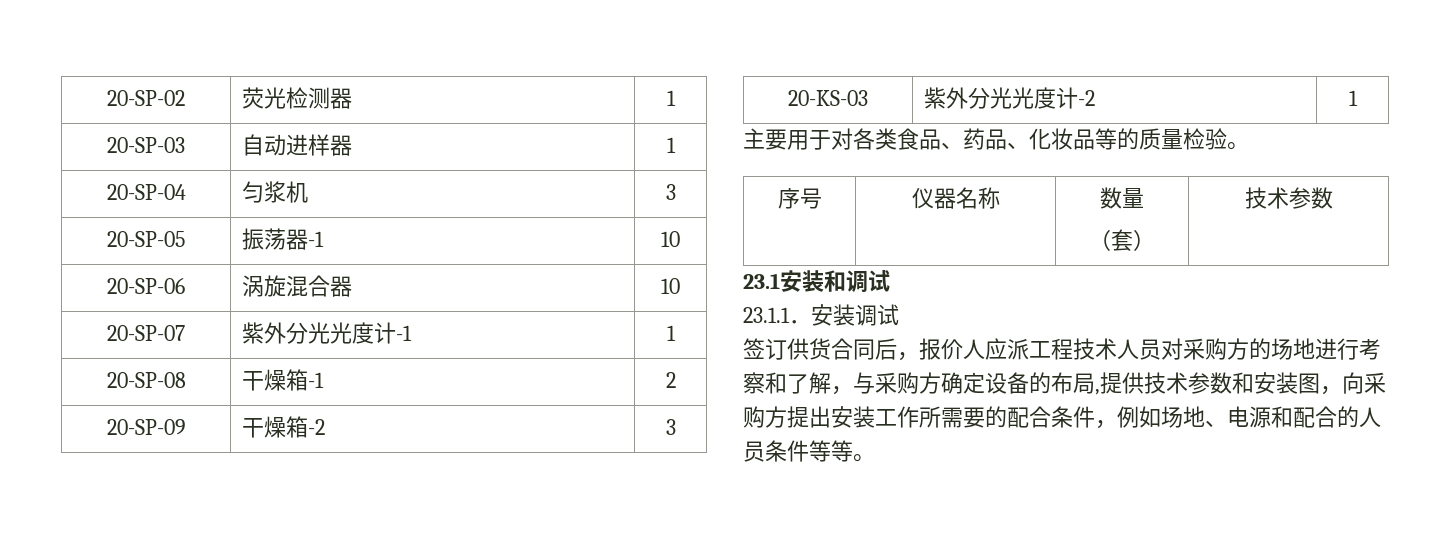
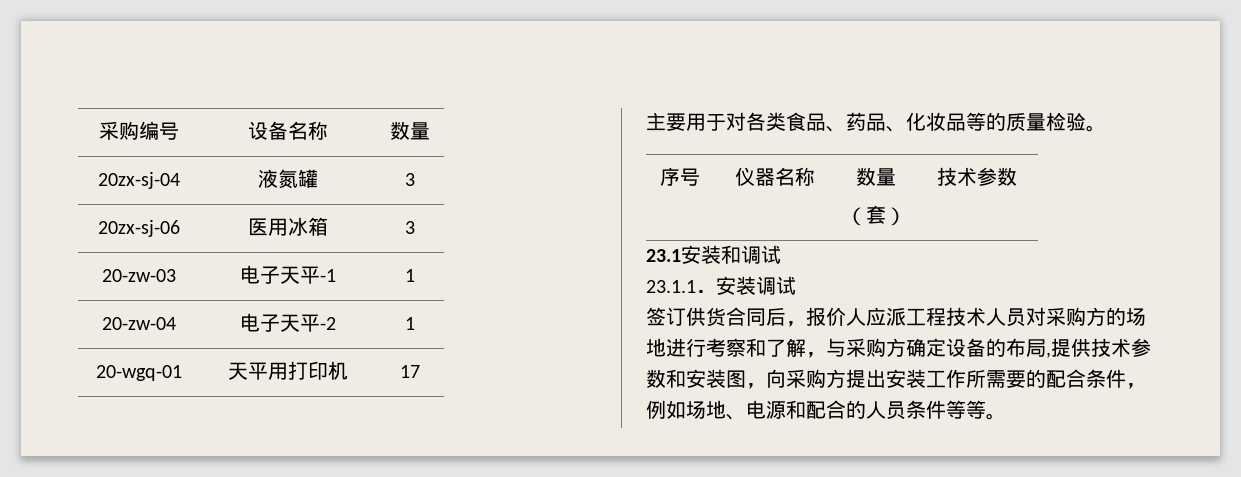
- 20-SP-02 | 荧光检测器 | 1
- 20-SP-03 | 自动进样器 | 1
- 20-SP-04 | 匀浆机 | 3
- 20-SP-05 | 振荡器-1 | 10
- 20-SP-06 | 涡旋混合器 | 10
- 20-SP-07 | 紫外分光光度计-1 | 1
- 20-SP-08 | 干燥箱-1 | 2
- 20-SP-09 | 干燥箱-2 | 3
- 20-KS-03 | 紫外分光光度计-2 | 1
+ 采购编号 | 设备名称 | 数量
+ 20zx-sj-04 | 液氮罐 | 3
+ 20zx-sj-06 | 医用冰箱 | 3
+ 20-zw-03 | 电子天平-1 | 1
+ 20-zw-04 | 电子天平-2 | 1
+ 20-wgq-01 | 天平用打印机 | 17

